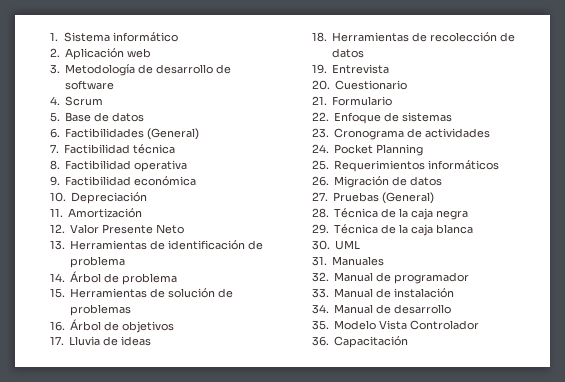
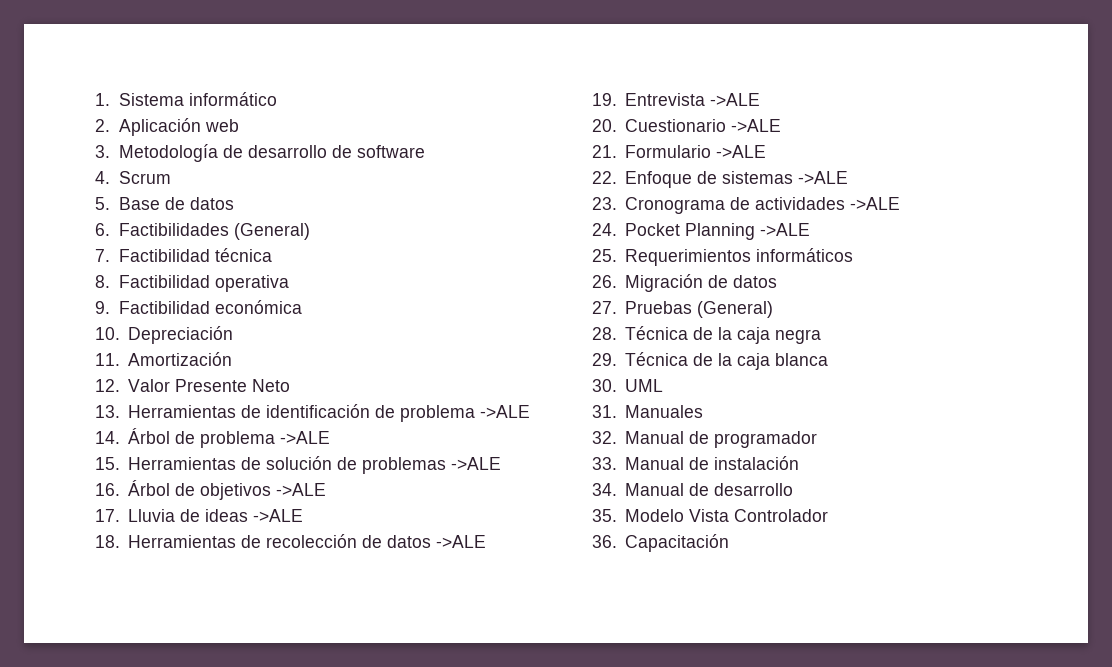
- 13. Herramientas de identificación de problema
+ 13. Herramientas de identificación de problema ->ALE
- 14. Árbol de problema
+ 14. Árbol de problema ->ALE
- 15. Herramientas de solución de problemas
+ 15. Herramientas de solución de problemas ->ALE
- 16. Árbol de objetivos
+ 16. Árbol de objetivos ->ALE
- 17. Lluvia de ideas
+ 17. Lluvia de ideas ->ALE
- 18. Herramientas de recolección de datos
+ 18. Herramientas de recolección de datos ->ALE
- 19. Entrevista
+ 19. Entrevista ->ALE
- 20. Cuestionario
+ 20. Cuestionario ->ALE
- 21. Formulario
+ 21. Formulario ->ALE
- 22. Enfoque de sistemas
+ 22. Enfoque de sistemas ->ALE
- 23. Cronograma de actividades
+ 23. Cronograma de actividades ->ALE
- 24. Pocket Planning
+ 24. Pocket Planning ->ALE

